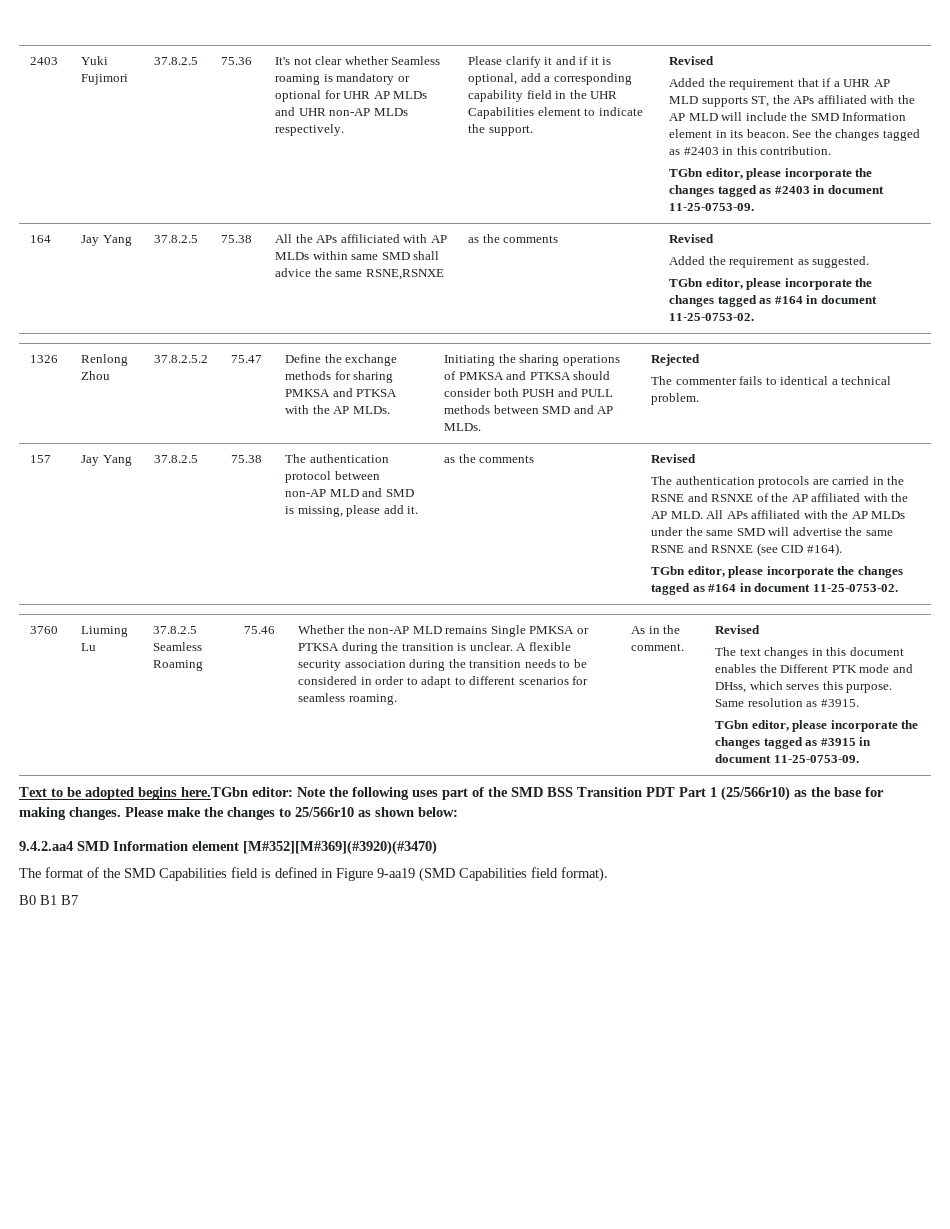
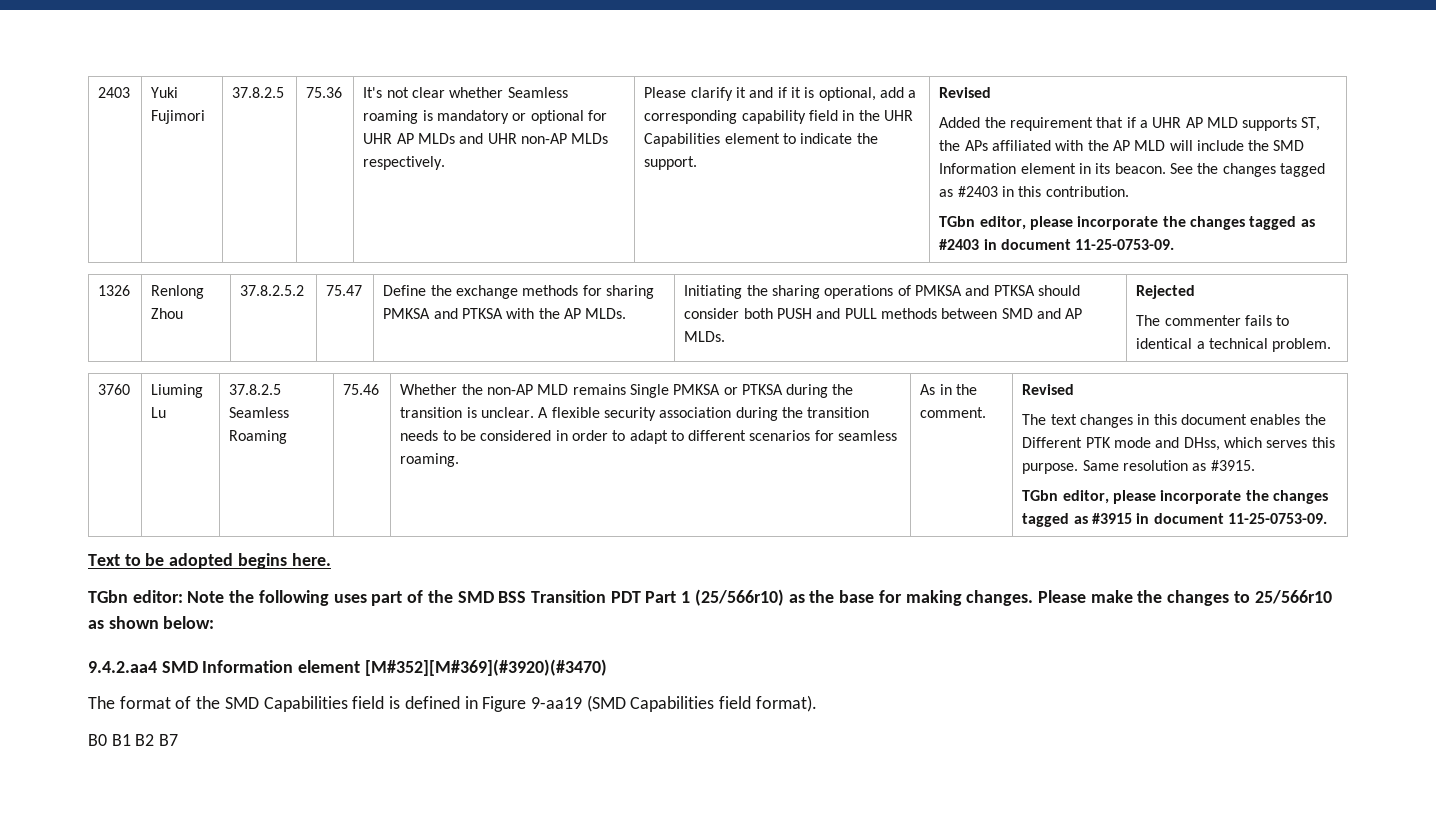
- 164 | Jay Yang | 37.8.2.5 | 75.38 | All the APs affiliciated with AP MLDs within same SMD shall advice the same RSNE,RSNXE | as the comments | Revised
- Added the requirement as suggested.
- TGbn editor, please incorporate the changes tagged as #164 in document 11-25-0753-02.
- 157 | Jay Yang | 37.8.2.5 | 75.38 | The authentication protocol between non-AP MLD and SMD is missing, please add it. | as the comments | Revised
- The authentication protocols are carried in the RSNE and RSNXE of the AP affiliated with the AP MLD. All APs affiliated with the AP MLDs under the same SMD will advertise the same RSNE and RSNXE (see CID #164).
- TGbn editor, please incorporate the changes tagged as #164 in document 11-25-0753-02.
- Text to be adopted begins here.TGbn editor: Note the following uses part of the SMD BSS Transition PDT Part 1 (25/566r10) as the base for making changes.
+ Text to be adopted begins here.
+ TGbn editor: Note the following uses part of the SMD BSS Transition PDT Part 1 (25/566r10) as the base for making changes.
- B0 B1 B7
+ B0 B1 B2 B7

